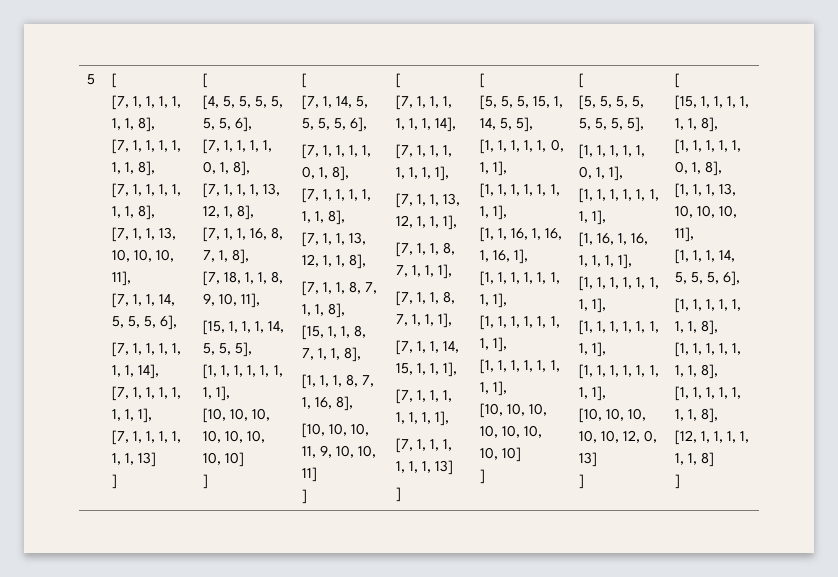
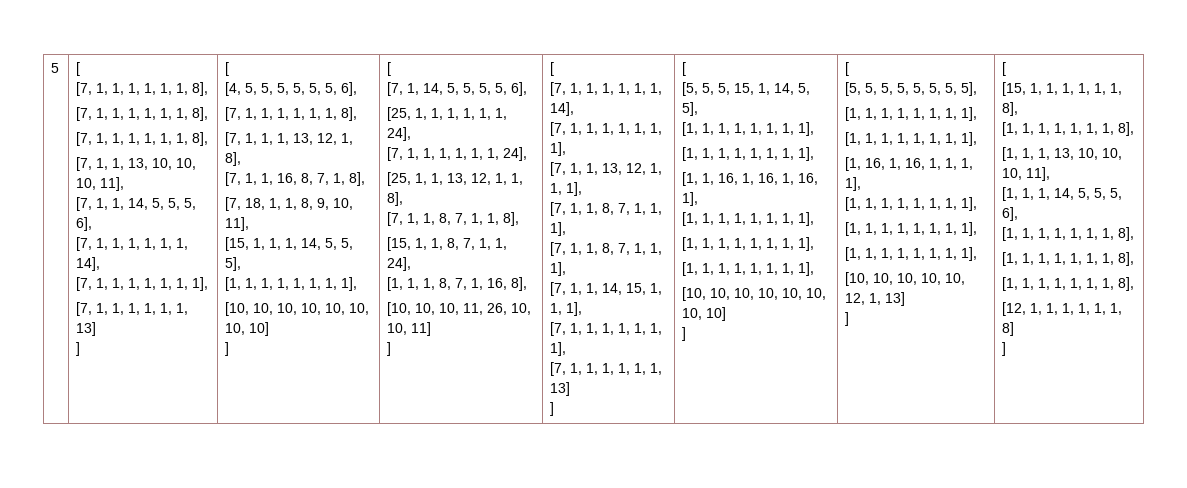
  [4, 5, 5, 5, 5, 5, 5, 6],
- [7, 1, 1, 1, 1, 0, 1, 8],
+ [7, 1, 1, 1, 1, 1, 1, 8],
  [7, 1, 14, 5, 5, 5, 5, 6],
- [7, 1, 1, 1, 1, 0, 1, 8],
- [7, 1, 1, 1, 1, 1, 1, 8],
- [7, 1, 1, 13, 12, 1, 1, 8],
+ [25, 1, 1, 1, 1, 1, 1, 24],
+ [7, 1, 1, 1, 1, 1, 1, 24],
+ [25, 1, 1, 13, 12, 1, 1, 8],
- [15, 1, 1, 8, 7, 1, 1, 8],
+ [15, 1, 1, 8, 7, 1, 1, 24],
- [10, 10, 10, 11, 9, 10, 10, 11]
+ [10, 10, 10, 11, 26, 10, 10, 11]
  [5, 5, 5, 15, 1, 14, 5, 5],
- [1, 1, 1, 1, 1, 0, 1, 1],
+ [1, 1, 1, 1, 1, 1, 1, 1],
  [5, 5, 5, 5, 5, 5, 5, 5],
- [1, 1, 1, 1, 1, 0, 1, 1],
+ [1, 1, 1, 1, 1, 1, 1, 1],
- [10, 10, 10, 10, 10, 12, 0, 13]
+ [10, 10, 10, 10, 10, 12, 1, 13]
  [15, 1, 1, 1, 1, 1, 1, 8],
- [1, 1, 1, 1, 1, 0, 1, 8],
+ [1, 1, 1, 1, 1, 1, 1, 8],

